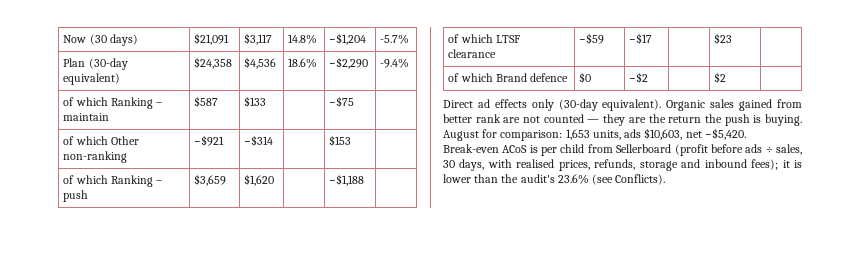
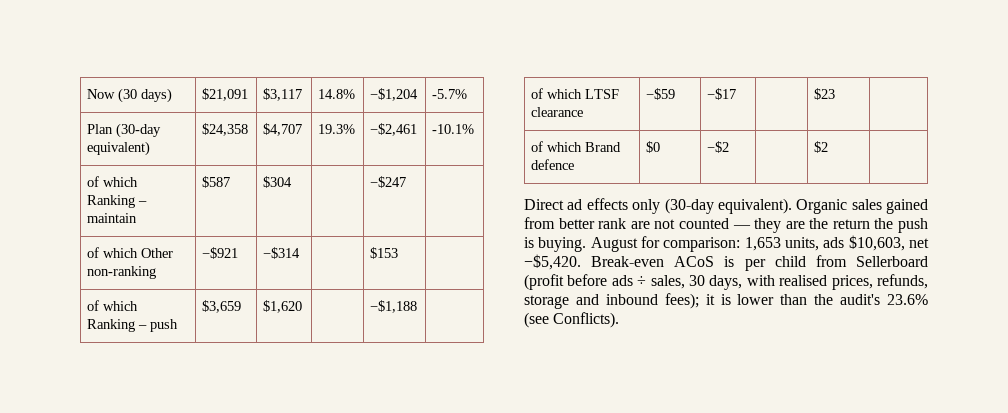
- Plan (30-day equivalent) | $24,358 | $4,536 | 18.6% | −$2,290 | -9.4%
+ Plan (30-day equivalent) | $24,358 | $4,707 | 19.3% | −$2,461 | -10.1%
- of which Ranking – maintain | $587 | $133 | | −$75 |
+ of which Ranking – maintain | $587 | $304 | | −$247 |

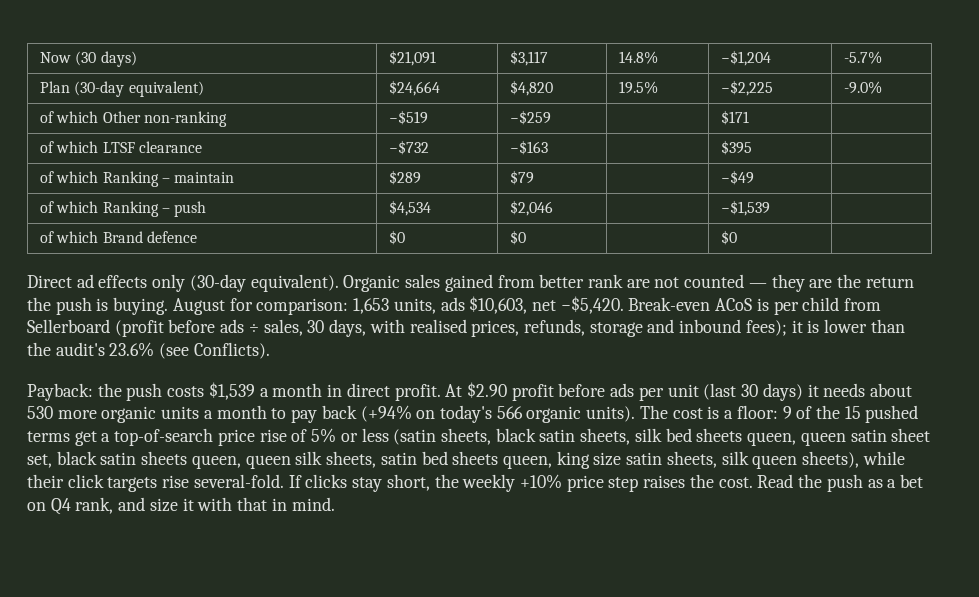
- Plan (30-day equivalent) | $24,358 | $4,707 | 19.3% | −$2,461 | -10.1%
+ Plan (30-day equivalent) | $24,664 | $4,820 | 19.5% | −$2,225 | -9.0%
+ of which Other non-ranking | −$519 | −$259 | | $171 |
+ of which LTSF clearance | −$732 | −$163 | | $395 |
- of which Ranking – maintain | $587 | $304 | | −$247 |
- of which Other non-ranking | −$921 | −$314 | | $153 |
+ of which Ranking – maintain | $289 | $79 | | −$49 |
- of which Ranking – push | $3,659 | $1,620 | | −$1,188 |
- of which LTSF clearance | −$59 | −$17 | | $23 |
+ of which Ranking – push | $4,534 | $2,046 | | −$1,539 |
- of which Brand defence | $0 | −$2 | | $2 |
+ of which Brand defence | $0 | $0 | | $0 |
+ Payback: the push costs $1,539 a month in direct profit. At $2.90 profit before ads per unit (last 30 days) it needs about 530 more organic units a month to pay back (+94% on today's 566 organic units). The cost is a floor: 9 of the 15 pushed terms get a top-of-search price rise of 5% or less (satin sheets, black satin sheets, silk bed sheets queen, queen satin sheet set, black satin sheets queen, queen silk sheets, satin bed sheets queen, king size satin sheets, silk queen sheets), while their click targets rise several-fold. If clicks stay short, the weekly +10% price step raises the cost. Read the push as a bet on Q4 rank, and size it with that in mind.

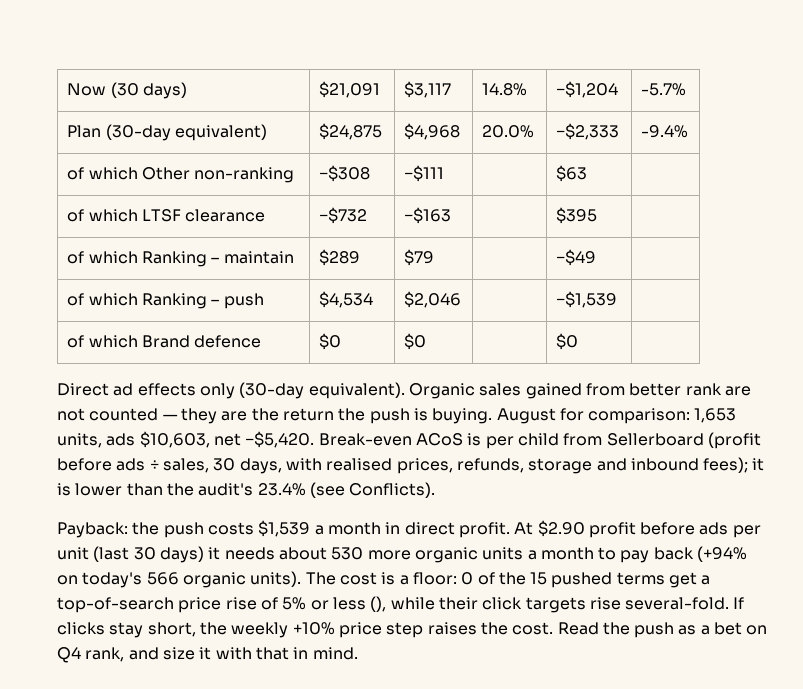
- Plan (30-day equivalent) | $24,664 | $4,820 | 19.5% | −$2,225 | -9.0%
+ Plan (30-day equivalent) | $24,875 | $4,968 | 20.0% | −$2,333 | -9.4%
- of which Other non-ranking | −$519 | −$259 | | $171 |
+ of which Other non-ranking | −$308 | −$111 | | $63 |
- Break-even ACoS is per child from Sellerboard (profit before ads ÷ sales, 30 days, with realised prices, refunds, storage and inbound fees); it is lower than the audit's 23.6% (see Conflicts).
+ Break-even ACoS is per child from Sellerboard (profit before ads ÷ sales, 30 days, with realised prices, refunds, storage and inbound fees); it is lower than the audit's 23.4% (see Conflicts).
- The cost is a floor: 9 of the 15 pushed terms get a top-of-search price rise of 5% or less (satin sheets, black satin sheets, silk bed sheets queen, queen satin sheet set, black satin sheets queen, queen silk sheets, satin bed sheets queen, king size satin sheets, silk queen sheets), while their click targets rise several-fold.
+ The cost is a floor: 0 of the 15 pushed terms get a top-of-search price rise of 5% or less (), while their click targets rise several-fold.

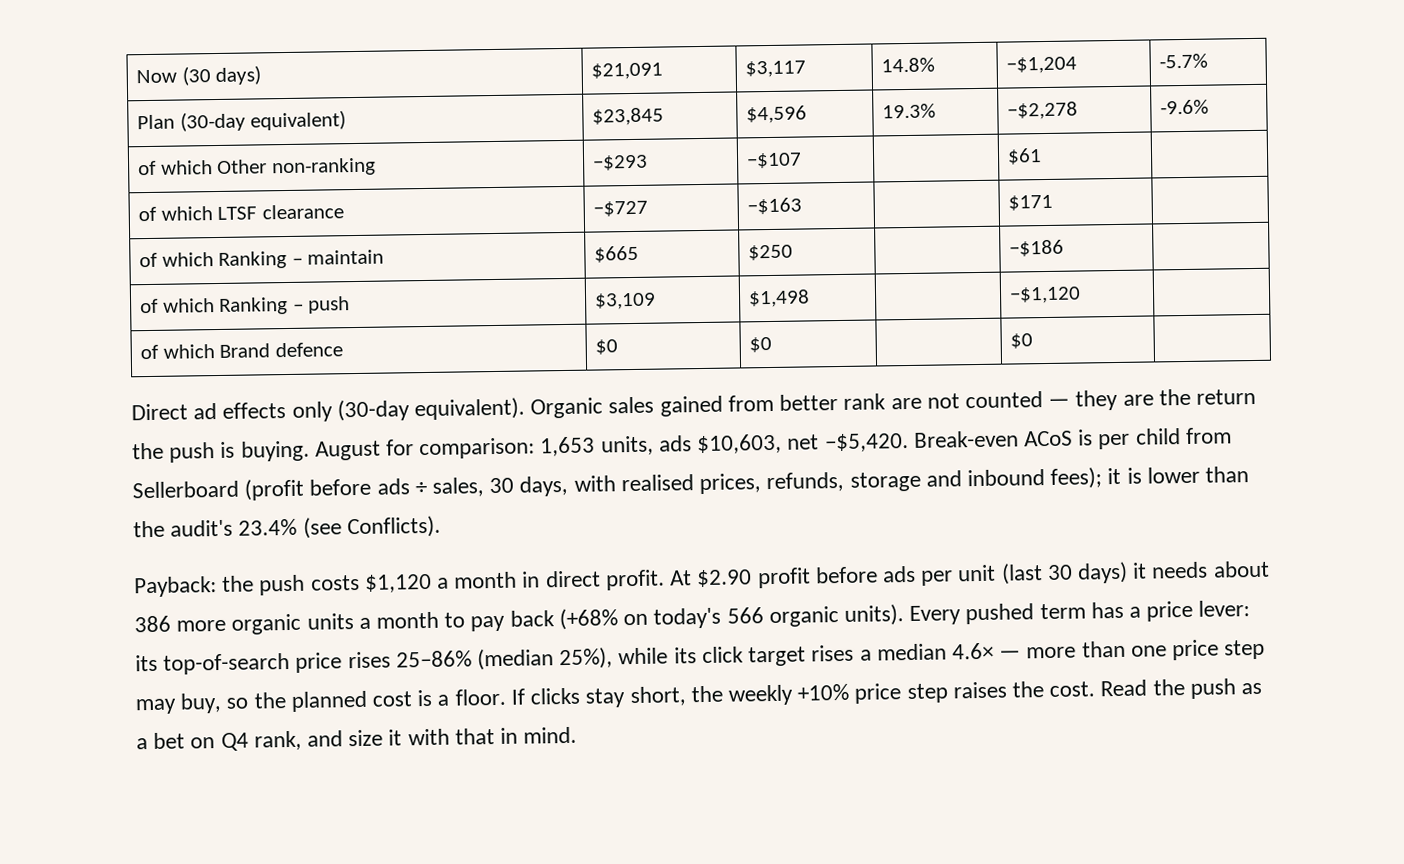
- Plan (30-day equivalent) | $24,875 | $4,968 | 20.0% | −$2,333 | -9.4%
+ Plan (30-day equivalent) | $23,845 | $4,596 | 19.3% | −$2,278 | -9.6%
- of which Other non-ranking | −$308 | −$111 | | $63 |
+ of which Other non-ranking | −$293 | −$107 | | $61 |
- of which LTSF clearance | −$732 | −$163 | | $395 |
+ of which LTSF clearance | −$727 | −$163 | | $171 |
- of which Ranking – maintain | $289 | $79 | | −$49 |
+ of which Ranking – maintain | $665 | $250 | | −$186 |
- of which Ranking – push | $4,534 | $2,046 | | −$1,539 |
+ of which Ranking – push | $3,109 | $1,498 | | −$1,120 |
- Payback: the push costs $1,539 a month in direct profit.
+ Payback: the push costs $1,120 a month in direct profit.
- At $2.90 profit before ads per unit (last 30 days) it needs about 530 more organic units a month to pay back (+94% on today's 566 organic units).
+ At $2.90 profit before ads per unit (last 30 days) it needs about 386 more organic units a month to pay back (+68% on today's 566 organic units).
- The cost is a floor: 0 of the 15 pushed terms get a top-of-search price rise of 5% or less (), while their click targets rise several-fold.
+ Every pushed term has a price lever: its top-of-search price rises 25–86% (median 25%), while its click target rises a median 4.6× — more than one price step may buy, so the planned cost is a floor.

